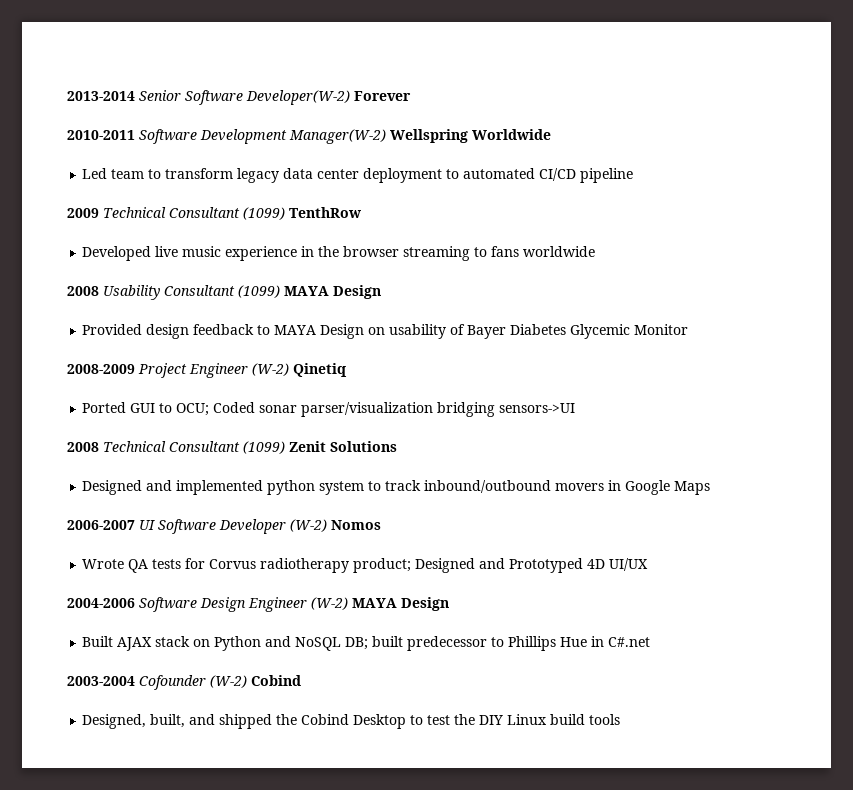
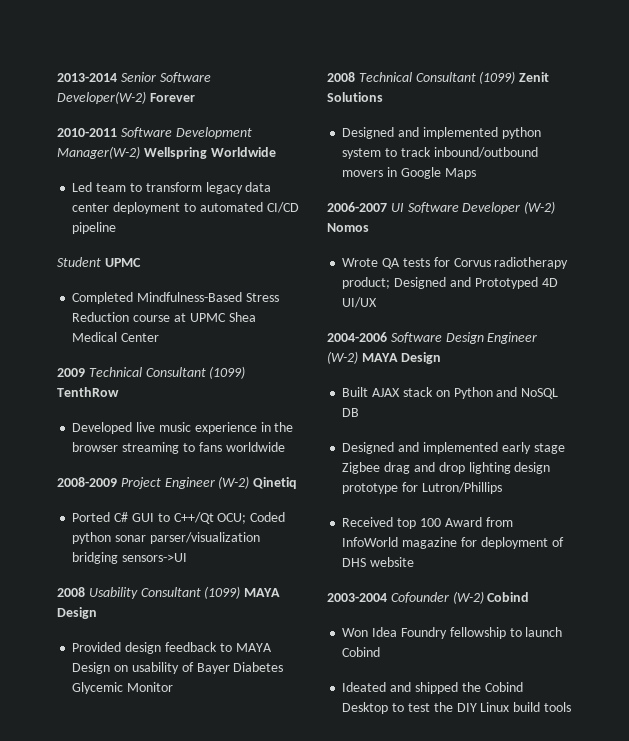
+ Student UPMC
+ Completed Mindfulness-Based Stress Reduction course at UPMC Shea Medical Center
+ 2008-2009 Project Engineer (W-2) Qinetiq
+ Ported C# GUI to C++/Qt OCU; Coded python sonar parser/visualization bridging sensors->UI
- 2008-2009 Project Engineer (W-2) Qinetiq
- Ported GUI to OCU; Coded sonar parser/visualization bridging sensors->UI
- Built AJAX stack on Python and NoSQL DB; built predecessor to Phillips Hue in C#.net
+ Built AJAX stack on Python and NoSQL DB
+ Designed and implemented early stage Zigbee drag and drop lighting design prototype for Lutron/Phillips
+ Received top 100 Award from InfoWorld magazine for deployment of DHS website
  2003-2004 Cofounder (W-2) Cobind
- Designed, built, and shipped the Cobind Desktop to test the DIY Linux build tools
+ Won Idea Foundry fellowship to launch Cobind
+ Ideated and shipped the Cobind Desktop to test the DIY Linux build tools

